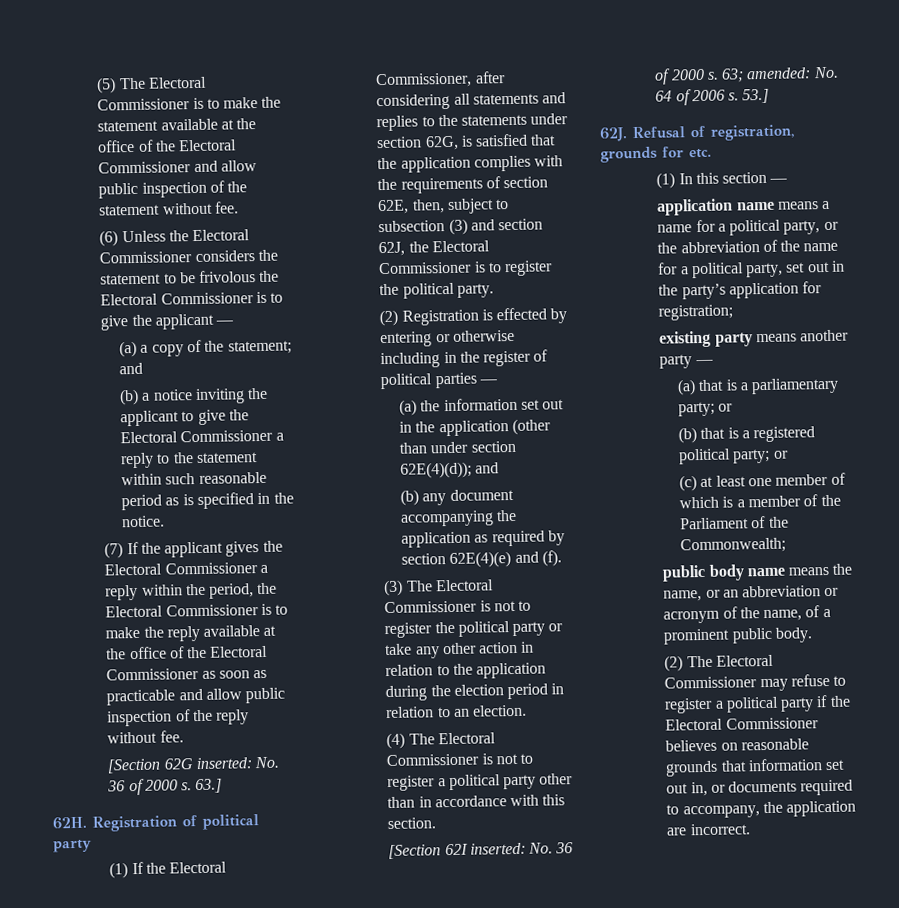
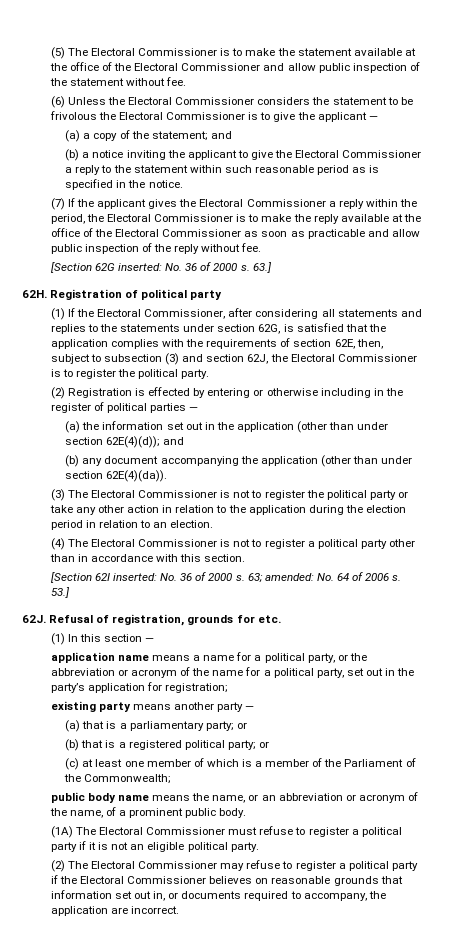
- (b) any document accompanying the application as required by section 62E(4)(e) and (f).
+ (b) any document accompanying the application (other than under section 62E(4)(da)).
- application name means a name for a political party, or the abbreviation of the name for a political party, set out in the party’s application for registration;
+ application name means a name for a political party, or the abbreviation or acronym of the name for a political party, set out in the party’s application for registration;
+ (1A) The Electoral Commissioner must refuse to register a political party if it is not an eligible political party.

